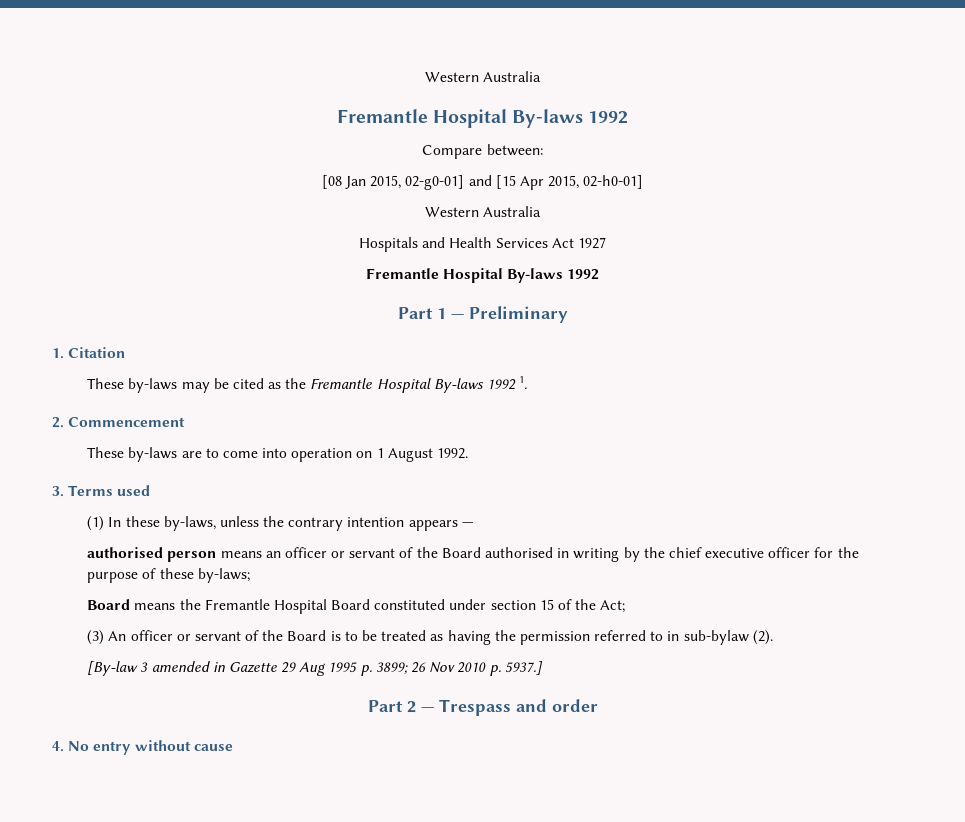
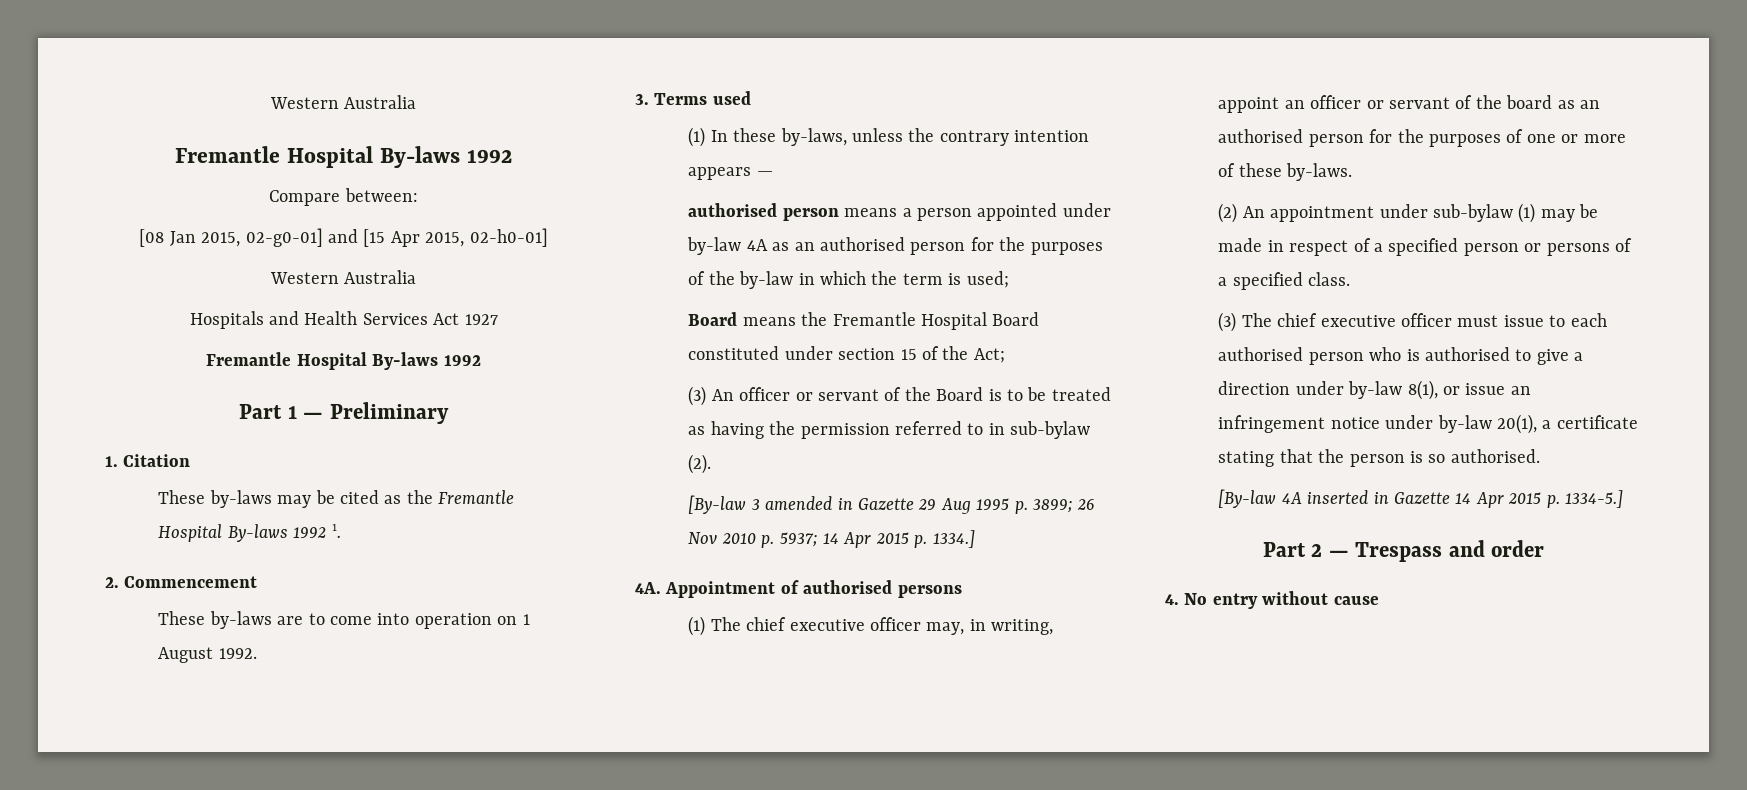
- authorised person means an officer or servant of the Board authorised in writing by the chief executive officer for the purpose of these by-laws;
+ authorised person means a person appointed under by-law 4A as an authorised person for the purposes of the by-law in which the term is used;
- [By-law 3 amended in Gazette 29 Aug 1995 p. 3899; 26 Nov 2010 p. 5937.]
+ [By-law 3 amended in Gazette 29 Aug 1995 p. 3899; 26 Nov 2010 p. 5937; 14 Apr 2015 p. 1334.]
+ 4A. Appointment of authorised persons
+ (1) The chief executive officer may, in writing, appoint an officer or servant of the board as an authorised person for the purposes of one or more of these by-laws.
+ (2) An appointment under sub-bylaw (1) may be made in respect of a specified person or persons of a specified class.
+ (3) The chief executive officer must issue to each authorised person who is authorised to give a direction under by-law 8(1), or issue an infringement notice under by-law 20(1), a certificate stating that the person is so authorised.
+ [By-law 4A inserted in Gazette 14 Apr 2015 p. 1334-5.]

